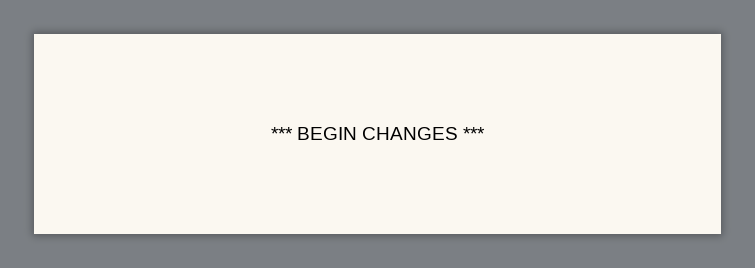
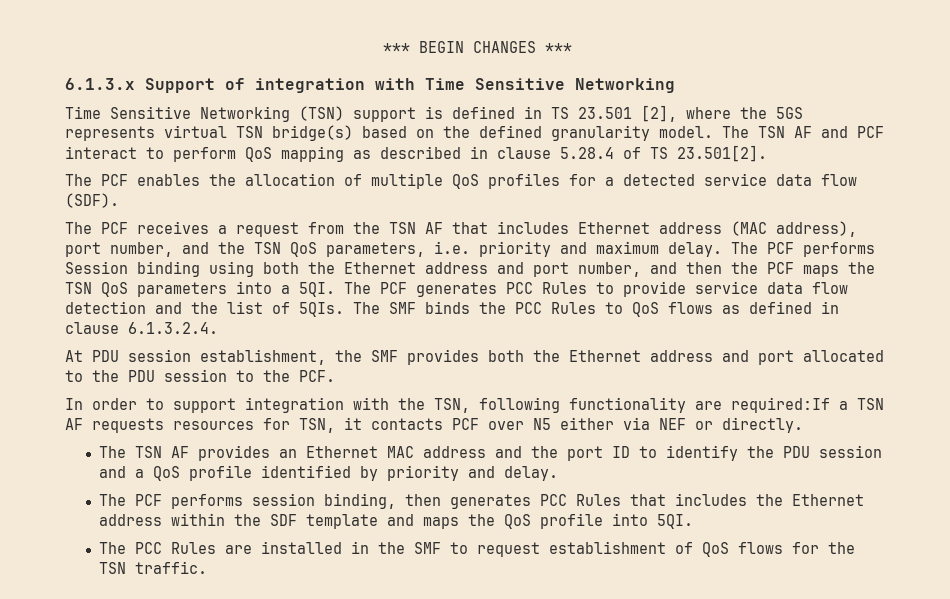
+ 6.1.3.x Support of integration with Time Sensitive Networking
+ Time Sensitive Networking (TSN) support is defined in TS 23.501 [2], where the 5GS represents virtual TSN bridge(s) based on the defined granularity model. The TSN AF and PCF interact to perform QoS mapping as described in clause 5.28.4 of TS 23.501[2].
+ The PCF enables the allocation of multiple QoS profiles for a detected service data flow (SDF).
+ The PCF receives a request from the TSN AF that includes Ethernet address (MAC address), port number, and the TSN QoS parameters, i.e. priority and maximum delay. The PCF performs Session binding using both the Ethernet address and port number, and then the PCF maps the TSN QoS parameters into a 5QI. The PCF generates PCC Rules to provide service data flow detection and the list of 5QIs. The SMF binds the PCC Rules to QoS flows as defined in clause 6.1.3.2.4.
+ At PDU session establishment, the SMF provides both the Ethernet address and port allocated to the PDU session to the PCF.
+ In order to support integration with the TSN, following functionality are required:If a TSN AF requests resources for TSN, it contacts PCF over N5 either via NEF or directly.
+ The TSN AF provides an Ethernet MAC address and the port ID to identify the PDU session and a QoS profile identified by priority and delay.
+ The PCF performs session binding, then generates PCC Rules that includes the Ethernet address within the SDF template and maps the QoS profile into 5QI.
+ The PCC Rules are installed in the SMF to request establishment of QoS flows for the TSN traffic.

